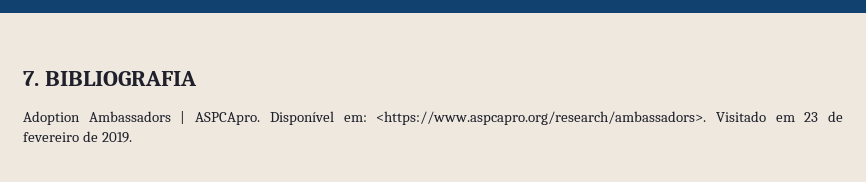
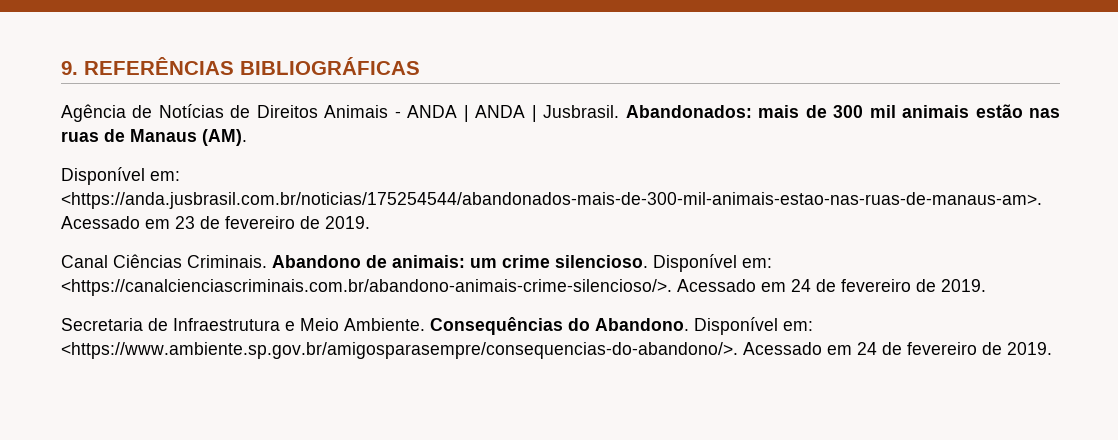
- 7. BIBLIOGRAFIA
- Adoption Ambassadors | ASPCApro. Disponível em: <https://www.aspcapro.org/research/ambassadors>. Visitado em 23 de fevereiro de 2019.
+ 9. REFERÊNCIAS BIBLIOGRÁFICAS
+ Agência de Notícias de Direitos Animais - ANDA | ANDA | Jusbrasil. Abandonados: mais de 300 mil animais estão nas ruas de Manaus (AM).
+ Disponível em: <https://anda.jusbrasil.com.br/noticias/175254544/abandonados-mais-de-300-mil-animais-estao-nas-ruas-de-manaus-am>. Acessado em 23 de fevereiro de 2019.
+ Canal Ciências Criminais. Abandono de animais: um crime silencioso. Disponível em: <https://canalcienciascriminais.com.br/abandono-animais-crime-silencioso/>. Acessado em 24 de fevereiro de 2019.
+ Secretaria de Infraestrutura e Meio Ambiente. Consequências do Abandono. Disponível em: <https://www.ambiente.sp.gov.br/amigosparasempre/consequencias-do-abandono/>. Acessado em 24 de fevereiro de 2019.

